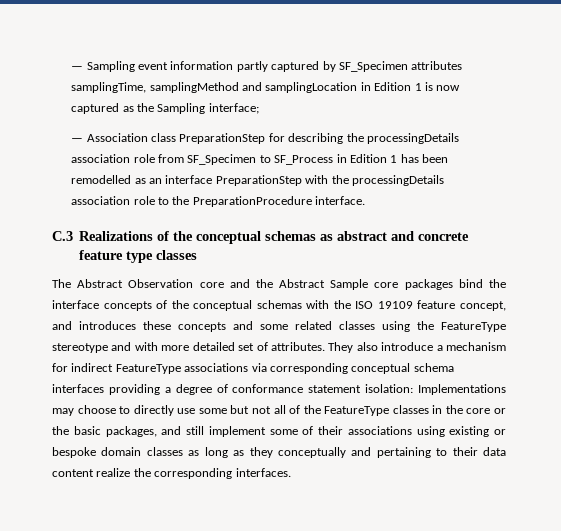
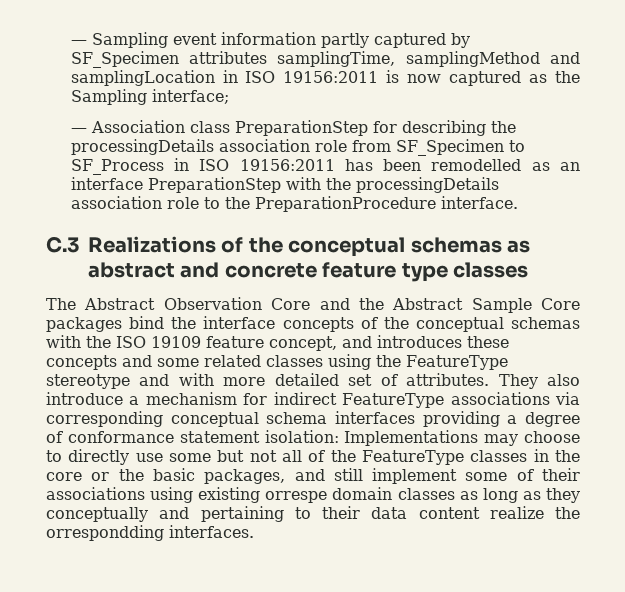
- — Sampling event information partly captured by SF_Specimen attributes samplingTime, samplingMethod and samplingLocation in Edition 1 is now captured as the Sampling interface;
+ — Sampling event information partly captured by SF_Specimen attributes samplingTime, samplingMethod and samplingLocation in ISO 19156:2011 is now captured as the Sampling interface;
- — Association class PreparationStep for describing the processingDetails association role from SF_Specimen to SF_Process in Edition 1 has been remodelled as an interface PreparationStep with the processingDetails association role to the PreparationProcedure interface.
+ — Association class PreparationStep for describing the processingDetails association role from SF_Specimen to SF_Process in ISO 19156:2011 has been remodelled as an interface PreparationStep with the processingDetails association role to the PreparationProcedure interface.
- The Abstract Observation core and the Abstract Sample core packages bind the interface concepts of the conceptual schemas with the ISO 19109 feature concept, and introduces these concepts and some related classes using the FeatureType stereotype and with more detailed set of attributes.
+ The Abstract Observation Core and the Abstract Sample Core packages bind the interface concepts of the conceptual schemas with the ISO 19109 feature concept, and introduces these concepts and some related classes using the FeatureType stereotype and with more detailed set of attributes.
- Implementations may choose to directly use some but not all of the FeatureType classes in the core or the basic packages, and still implement some of their associations using existing or bespoke domain classes as long as they conceptually and pertaining to their data content realize the corresponding interfaces.
+ Implementations may choose to directly use some but not all of the FeatureType classes in the core or the basic packages, and still implement some of their associations using existing orrespe domain classes as long as they conceptually and pertaining to their data content realize the orrespondding interfaces.

